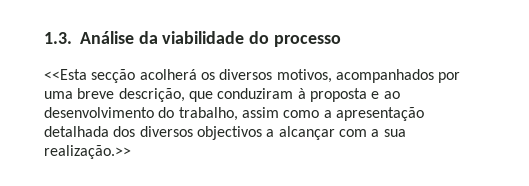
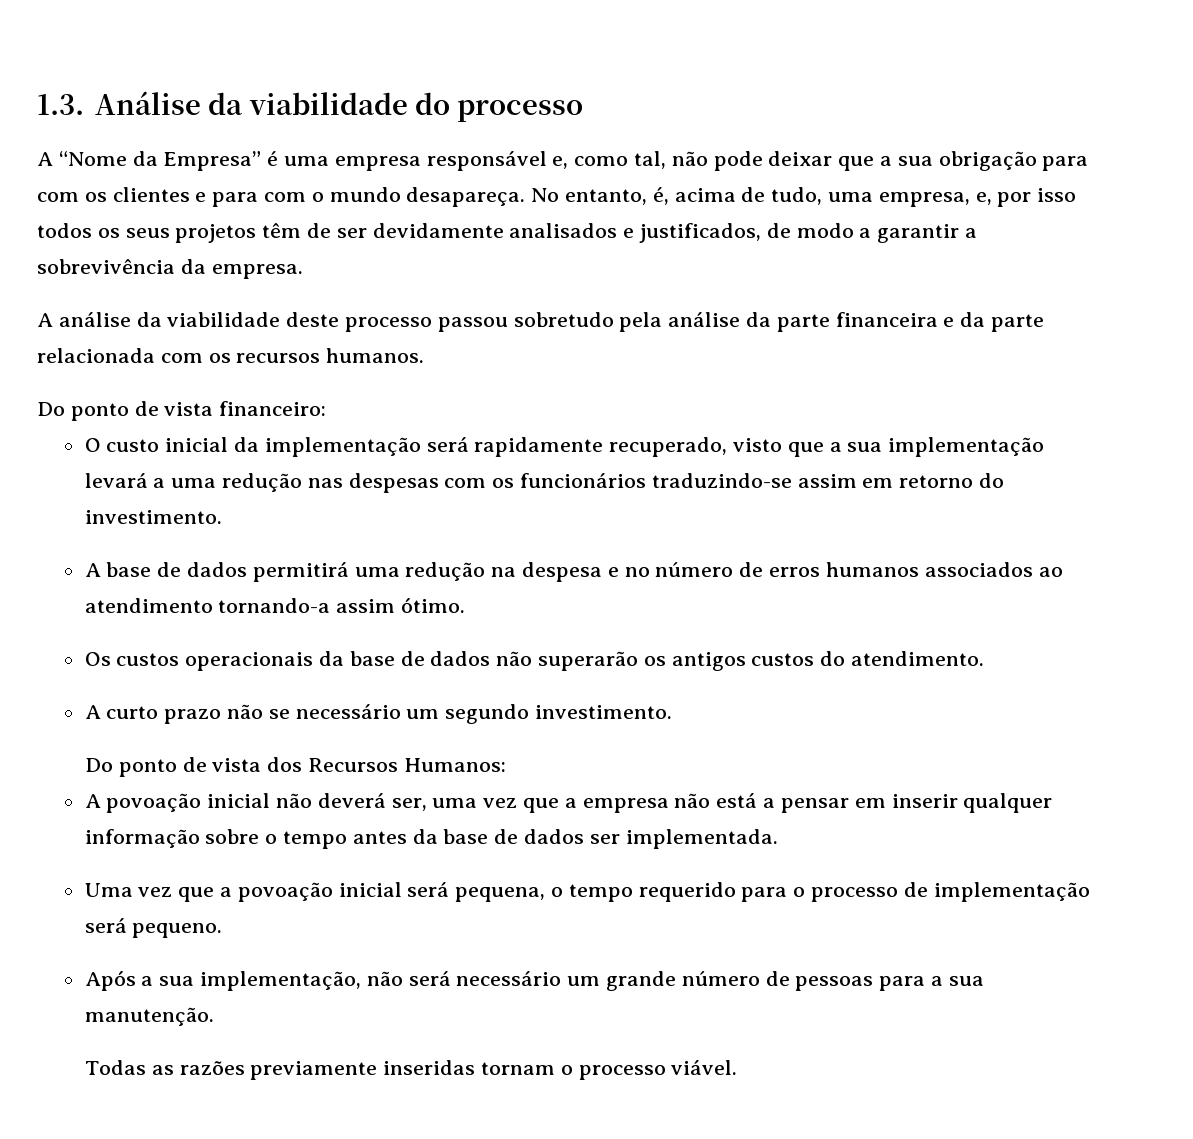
- <<Esta secção acolherá os diversos motivos, acompanhados por uma breve descrição, que conduziram à proposta e ao desenvolvimento do trabalho, assim como a apresentação detalhada dos diversos objectivos a alcançar com a sua realização.>>
+ A “Nome da Empresa” é uma empresa responsável e, como tal, não pode deixar que a sua obrigação para com os clientes e para com o mundo desapareça. No entanto, é, acima de tudo, uma empresa, e, por isso todos os seus projetos têm de ser devidamente analisados e justificados, de modo a garantir a sobrevivência da empresa.
+ A análise da viabilidade deste processo passou sobretudo pela análise da parte financeira e da parte relacionada com os recursos humanos.
+ Do ponto de vista financeiro:
+ O custo inicial da implementação será rapidamente recuperado, visto que a sua implementação levará a uma redução nas despesas com os funcionários traduzindo-se assim em retorno do investimento.
+ A base de dados permitirá uma redução na despesa e no número de erros humanos associados ao atendimento tornando-a assim ótimo.
+ Os custos operacionais da base de dados não superarão os antigos custos do atendimento.
+ A curto prazo não se necessário um segundo investimento.
+ Do ponto de vista dos Recursos Humanos:
+ A povoação inicial não deverá ser, uma vez que a empresa não está a pensar em inserir qualquer informação sobre o tempo antes da base de dados ser implementada.
+ Uma vez que a povoação inicial será pequena, o tempo requerido para o processo de implementação será pequeno.
+ Após a sua implementação, não será necessário um grande número de pessoas para a sua manutenção.
+ Todas as razões previamente inseridas tornam o processo viável.

